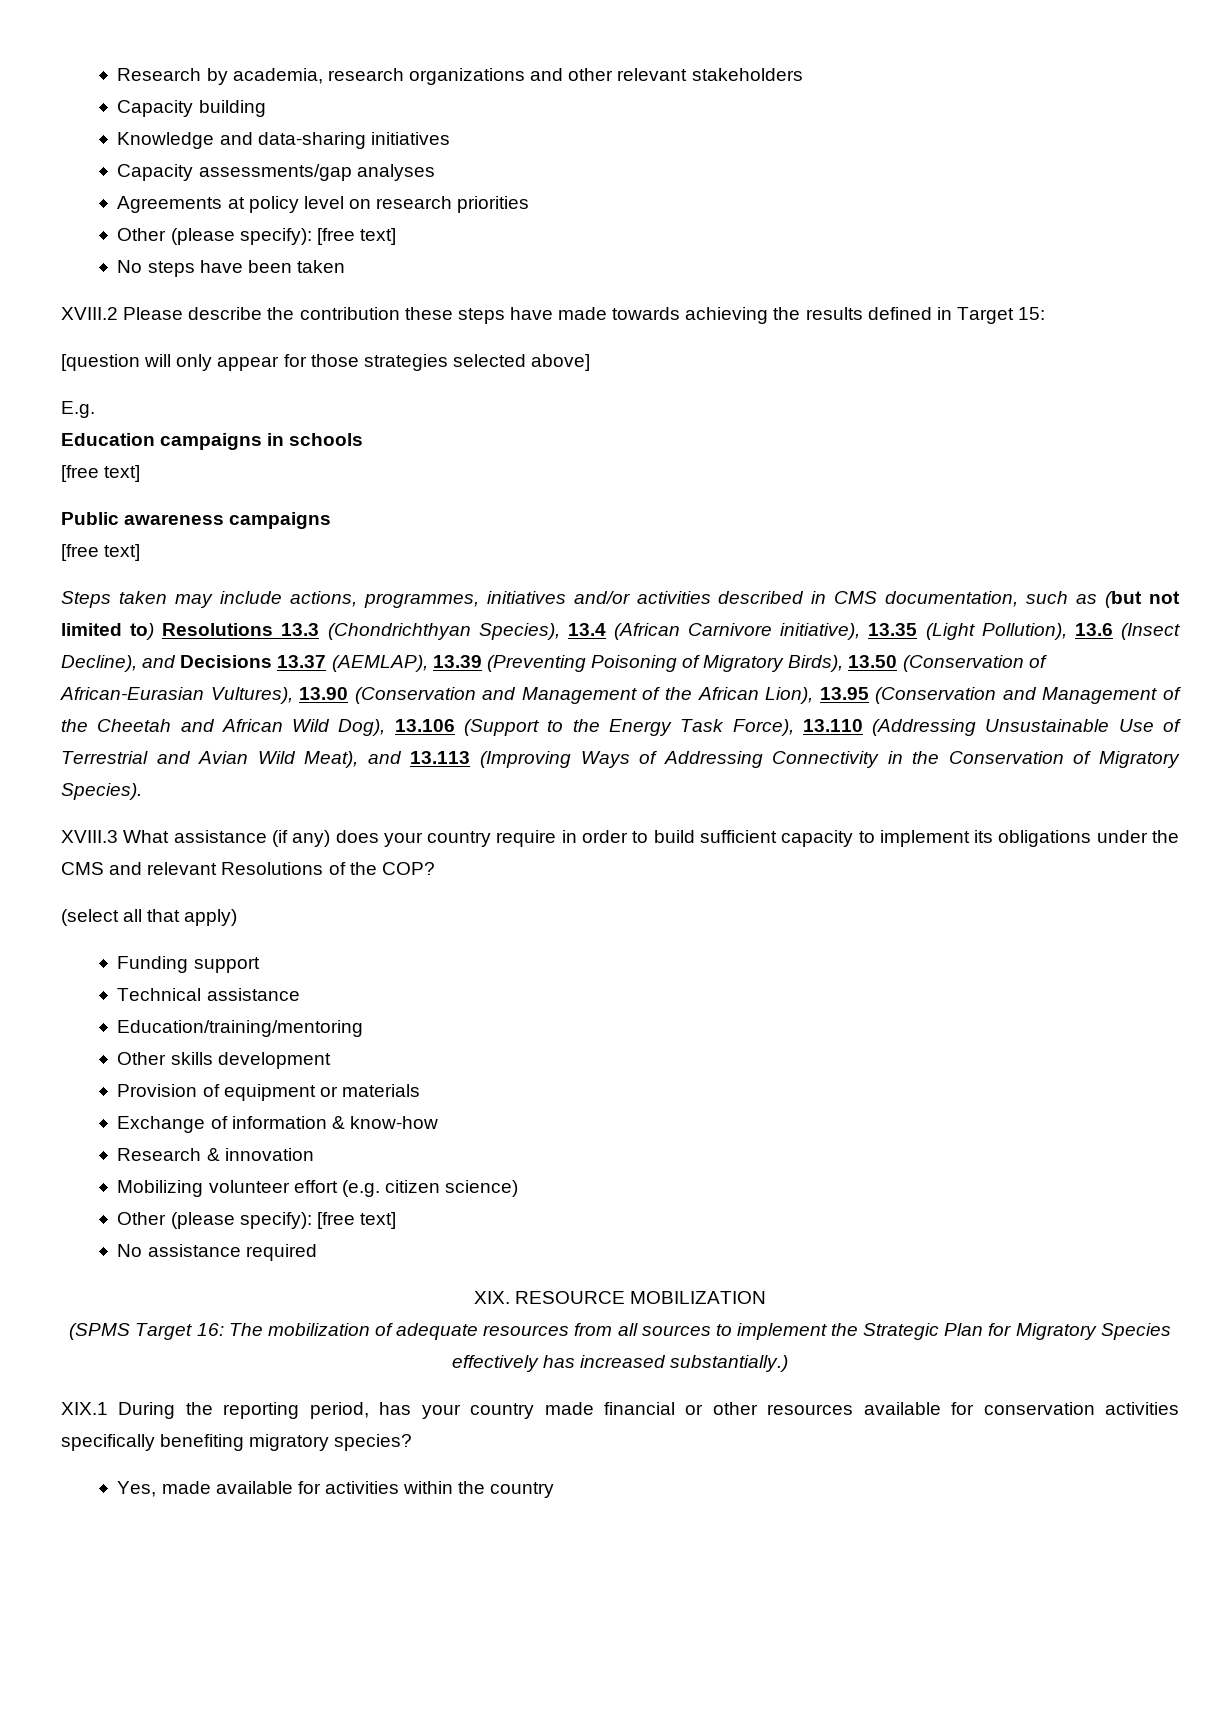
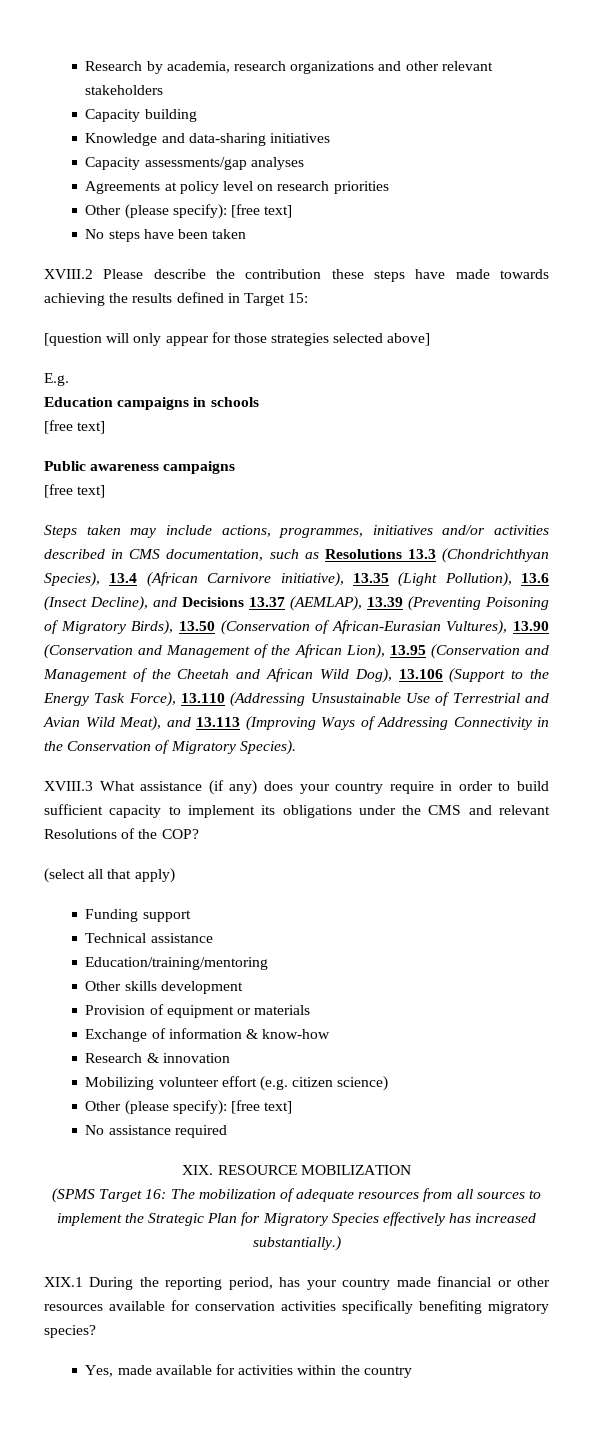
- Steps taken may include actions, programmes, initiatives and/or activities described in CMS documentation, such as (but not limited to) Resolutions 13.3 (Chondrichthyan Species), 13.4 (African Carnivore initiative), 13.35 (Light Pollution), 13.6 (Insect Decline), and Decisions 13.37 (AEMLAP), 13.39 (Preventing Poisoning of Migratory Birds), 13.50 (Conservation of African-Eurasian Vultures), 13.90 (Conservation and Management of the African Lion), 13.95 (Conservation and Management of the Cheetah and African Wild Dog), 13.106 (Support to the Energy Task Force), 13.110 (Addressing Unsustainable Use of Terrestrial and Avian Wild Meat), and 13.113 (Improving Ways of Addressing Connectivity in the Conservation of Migratory Species).
+ Steps taken may include actions, programmes, initiatives and/or activities described in CMS documentation, such as Resolutions 13.3 (Chondrichthyan Species), 13.4 (African Carnivore initiative), 13.35 (Light Pollution), 13.6 (Insect Decline), and Decisions 13.37 (AEMLAP), 13.39 (Preventing Poisoning of Migratory Birds), 13.50 (Conservation of African-Eurasian Vultures), 13.90 (Conservation and Management of the African Lion), 13.95 (Conservation and Management of the Cheetah and African Wild Dog), 13.106 (Support to the Energy Task Force), 13.110 (Addressing Unsustainable Use of Terrestrial and Avian Wild Meat), and 13.113 (Improving Ways of Addressing Connectivity in the Conservation of Migratory Species).

